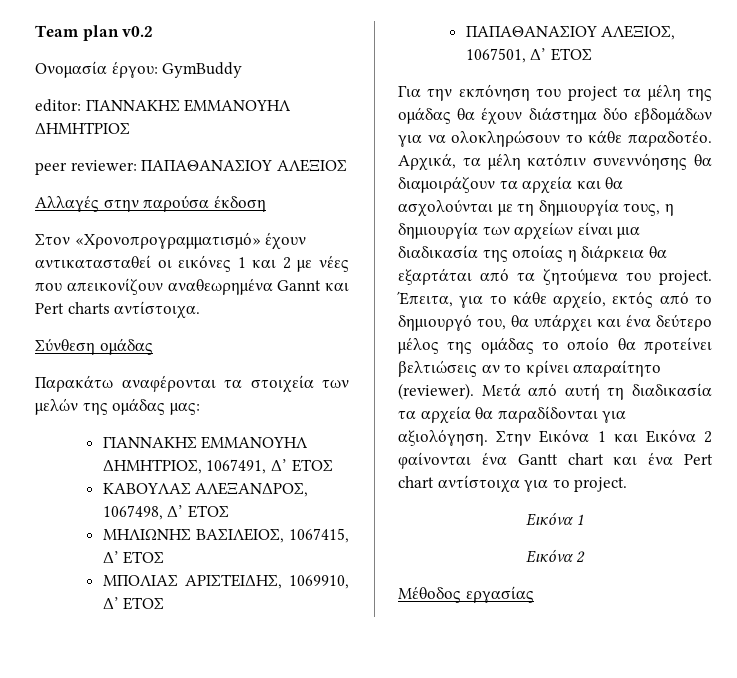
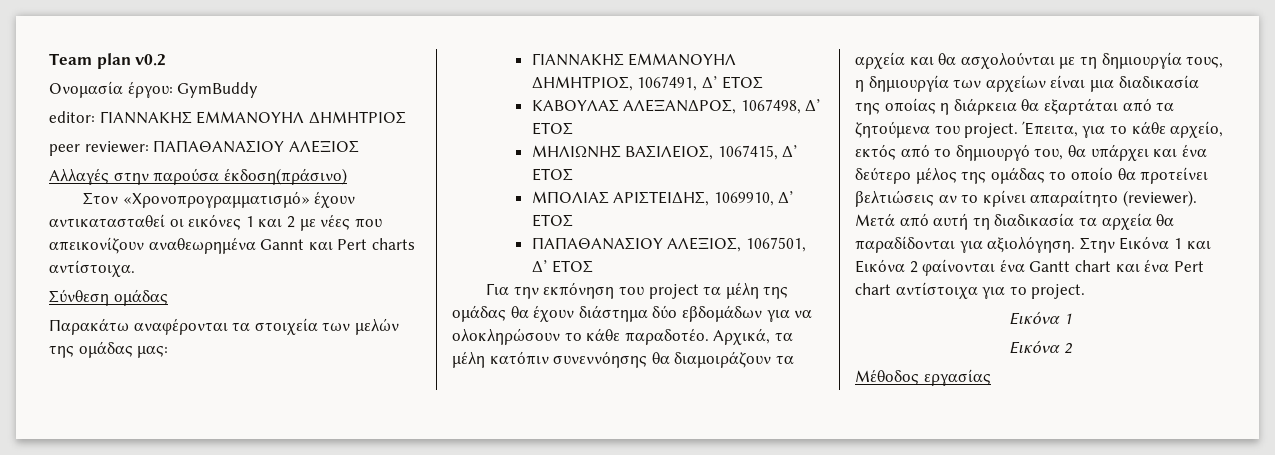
- Αλλαγές στην παρούσα έκδοση
+ Αλλαγές στην παρούσα έκδοση(πράσινο)

